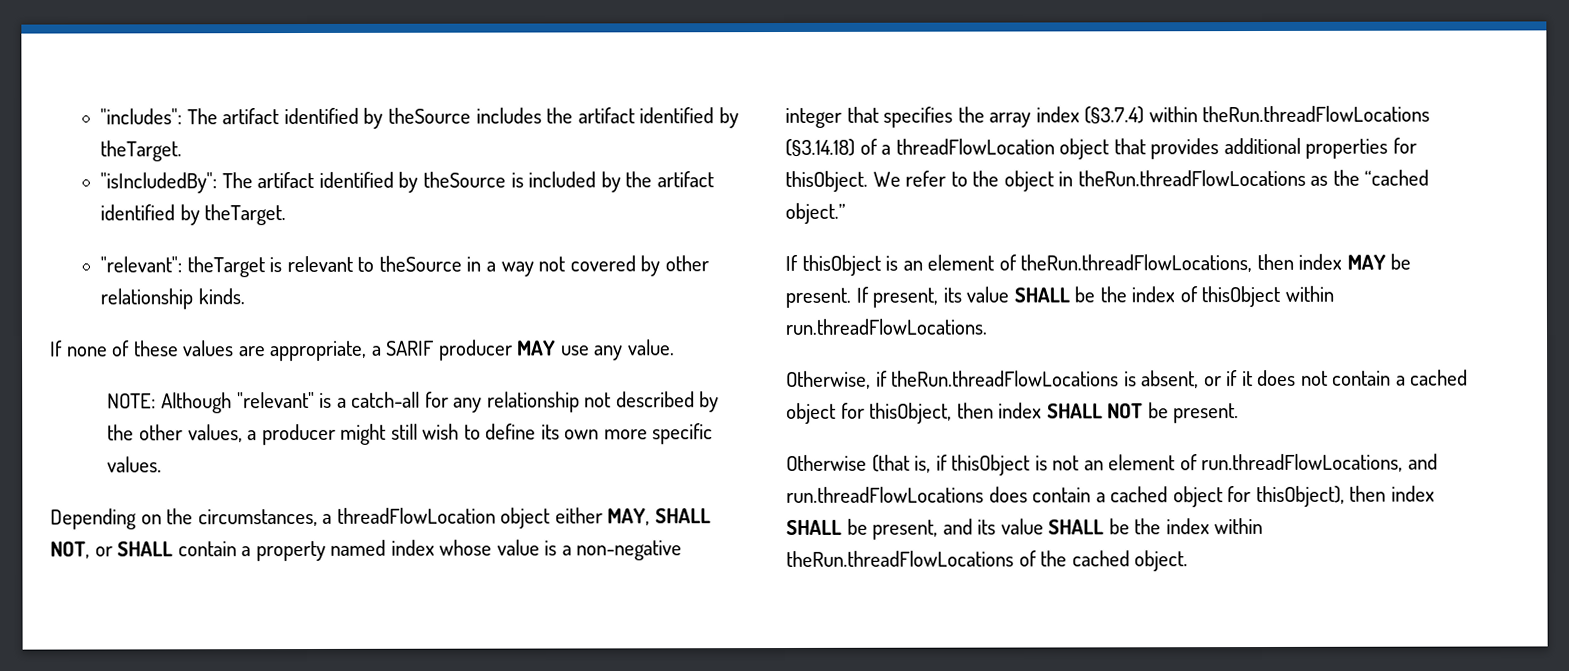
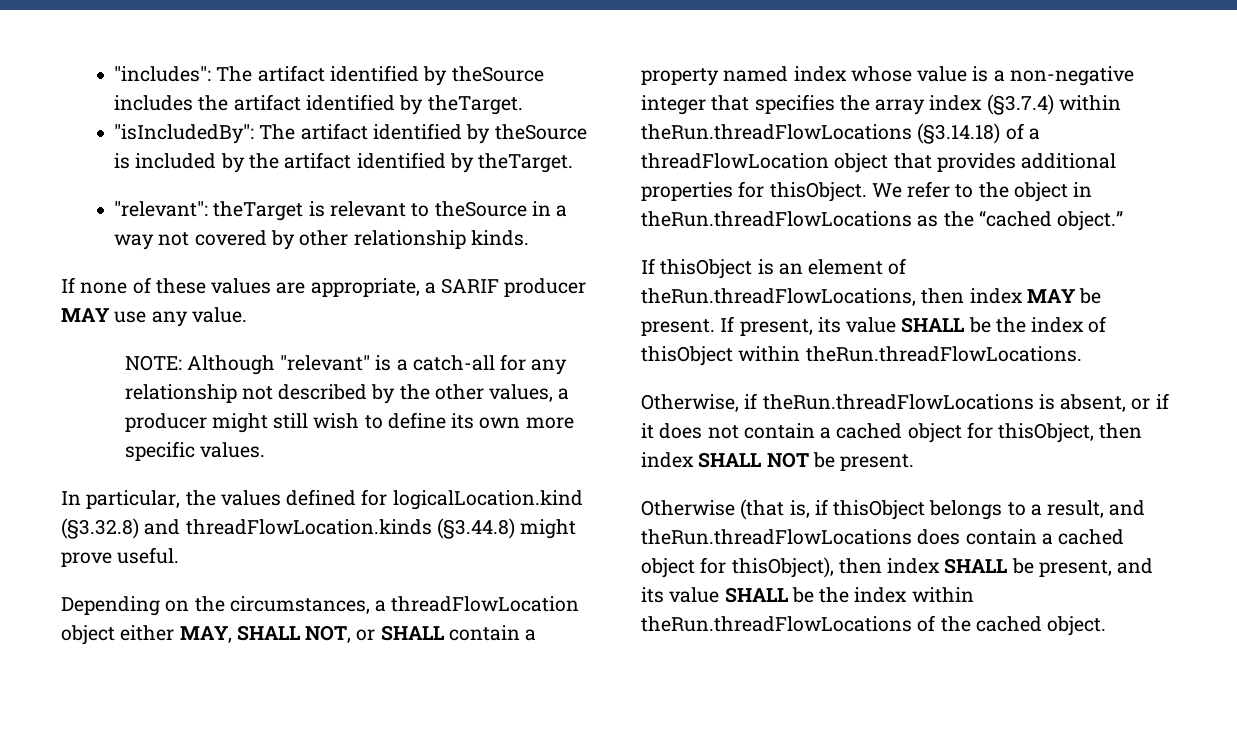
+ In particular, the values defined for logicalLocation.kind (§3.32.8) and threadFlowLocation.kinds (§3.44.8) might prove useful.
- If present, its value SHALL be the index of thisObject within run.threadFlowLocations.
+ If present, its value SHALL be the index of thisObject within theRun.threadFlowLocations.
- Otherwise (that is, if thisObject is not an element of run.threadFlowLocations, and run.threadFlowLocations does contain a cached object for thisObject), then index SHALL be present, and its value SHALL be the index within theRun.threadFlowLocations of the cached object.
+ Otherwise (that is, if thisObject belongs to a result, and theRun.threadFlowLocations does contain a cached object for thisObject), then index SHALL be present, and its value SHALL be the index within theRun.threadFlowLocations of the cached object.

